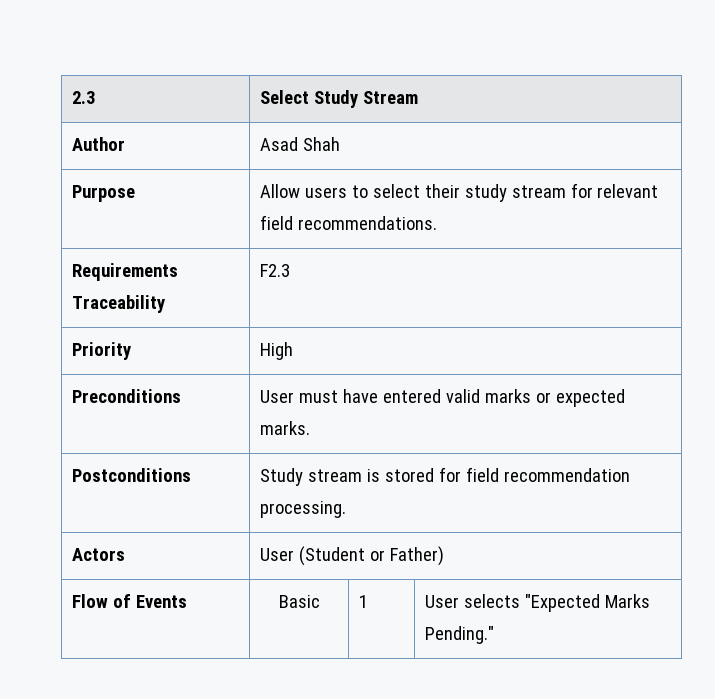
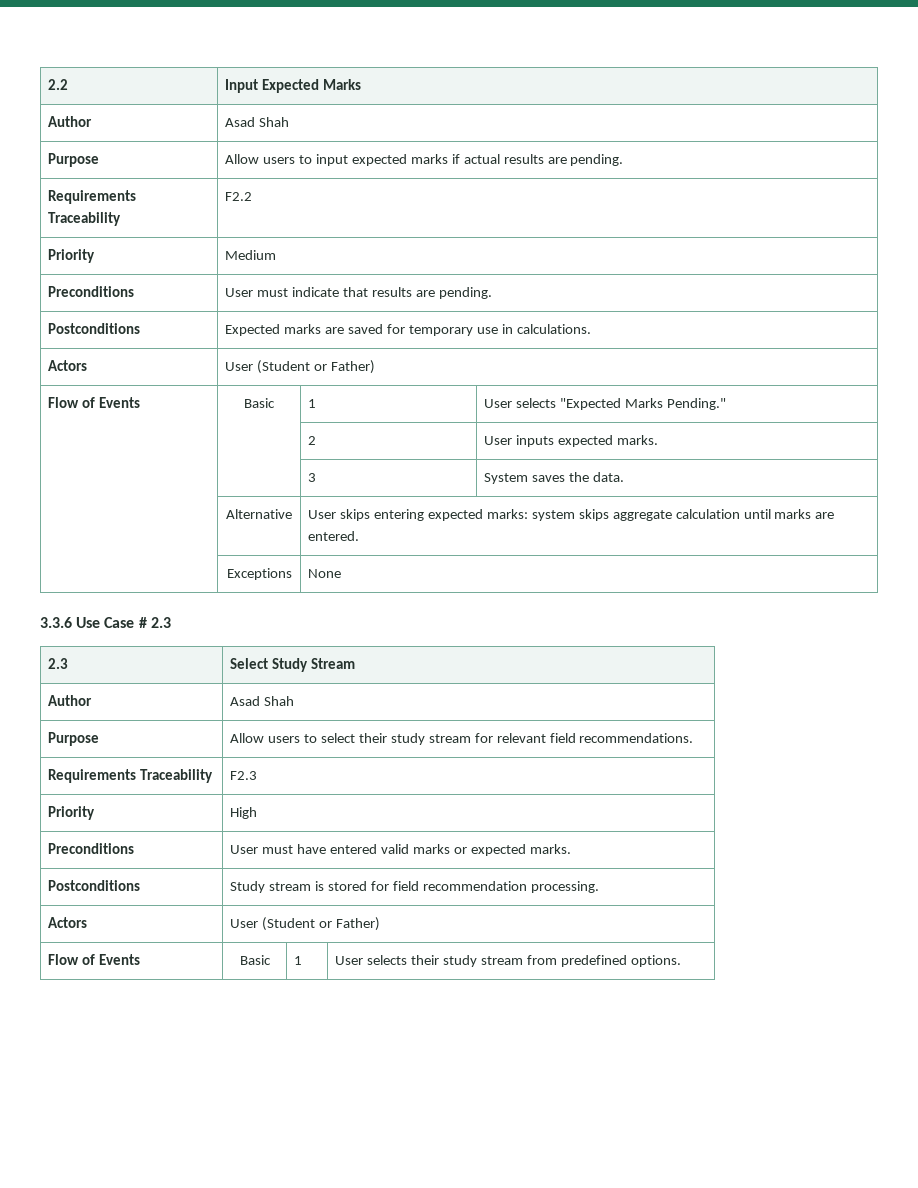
+ 2.2 | Input Expected Marks
+ Author | Asad Shah
+ Purpose | Allow users to input expected marks if actual results are pending.
+ Requirements Traceability | F2.2
+ Priority | Medium
+ Preconditions | User must indicate that results are pending.
+ Postconditions | Expected marks are saved for temporary use in calculations.
+ Actors | User (Student or Father)
+ Flow of Events | Basic | 1 | User selects "Expected Marks Pending."
+ | | 2 | User inputs expected marks.
+ | | 3 | System saves the data.
+ | Alternative | User skips entering expected marks: system skips aggregate calculation until marks are entered.
+ | Exceptions | None
+ 3.3.6 Use Case # 2.3
- Flow of Events | Basic | 1 | User selects "Expected Marks Pending."
+ Flow of Events | Basic | 1 | User selects their study stream from predefined options.

